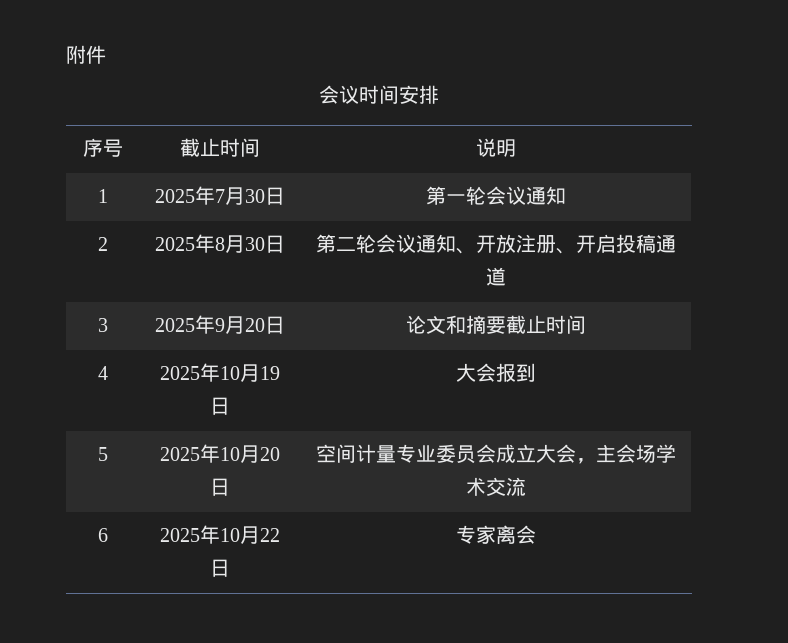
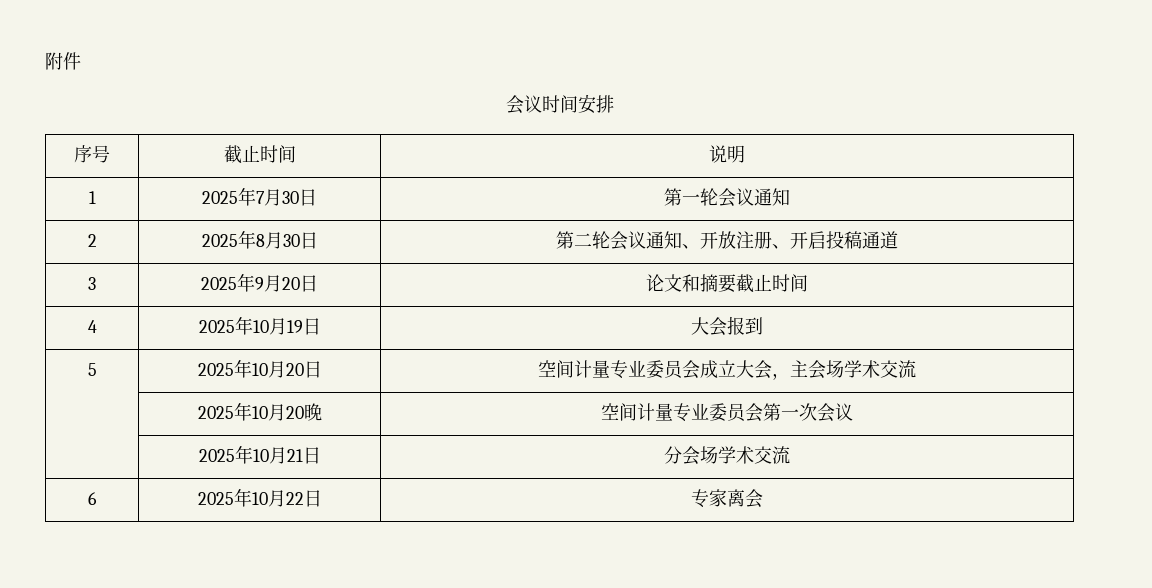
+ | 2025年10月20晚 | 空间计量专业委员会第一次会议
+ | 2025年10月21日 | 分会场学术交流

